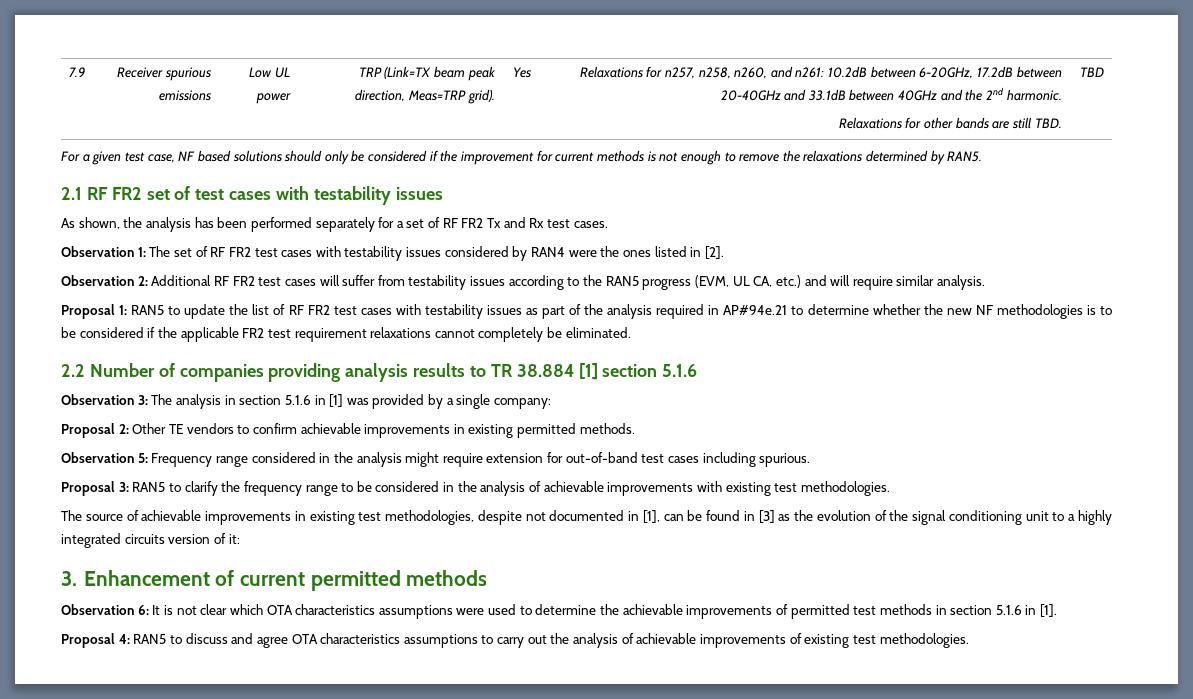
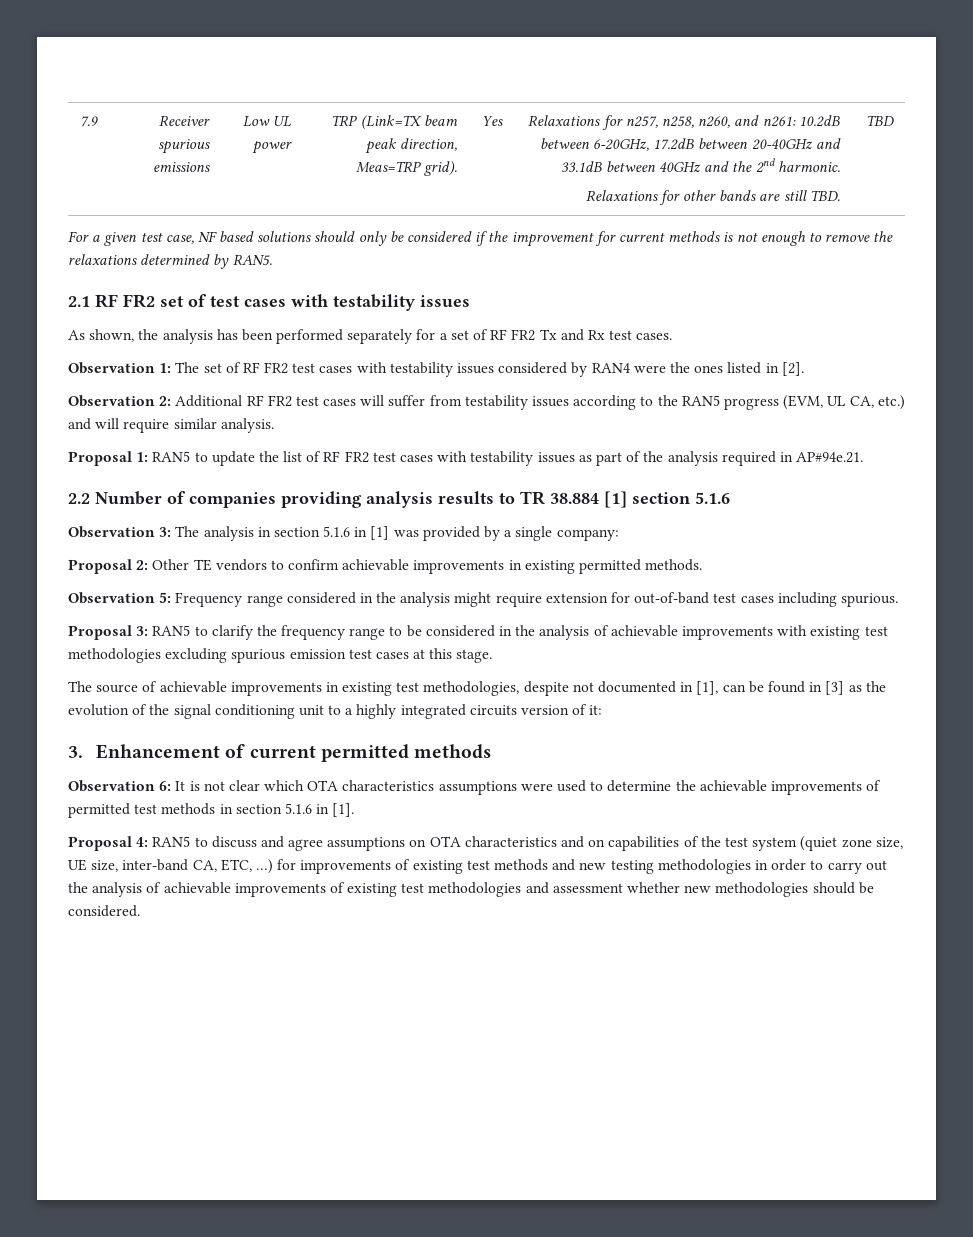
- Proposal 1: RAN5 to update the list of RF FR2 test cases with testability issues as part of the analysis required in AP#94e.21 to determine whether the new NF methodologies is to be considered if the applicable FR2 test requirement relaxations cannot completely be eliminated.
+ Proposal 1: RAN5 to update the list of RF FR2 test cases with testability issues as part of the analysis required in AP#94e.21.
- Proposal 3: RAN5 to clarify the frequency range to be considered in the analysis of achievable improvements with existing test methodologies.
+ Proposal 3: RAN5 to clarify the frequency range to be considered in the analysis of achievable improvements with existing test methodologies excluding spurious emission test cases at this stage.
- Proposal 4: RAN5 to discuss and agree OTA characteristics assumptions to carry out the analysis of achievable improvements of existing test methodologies.
+ Proposal 4: RAN5 to discuss and agree assumptions on OTA characteristics and on capabilities of the test system (quiet zone size, UE size, inter-band CA, ETC, …) for improvements of existing test methods and new testing methodologies in order to carry out the analysis of achievable improvements of existing test methodologies and assessment whether new methodologies should be considered.

